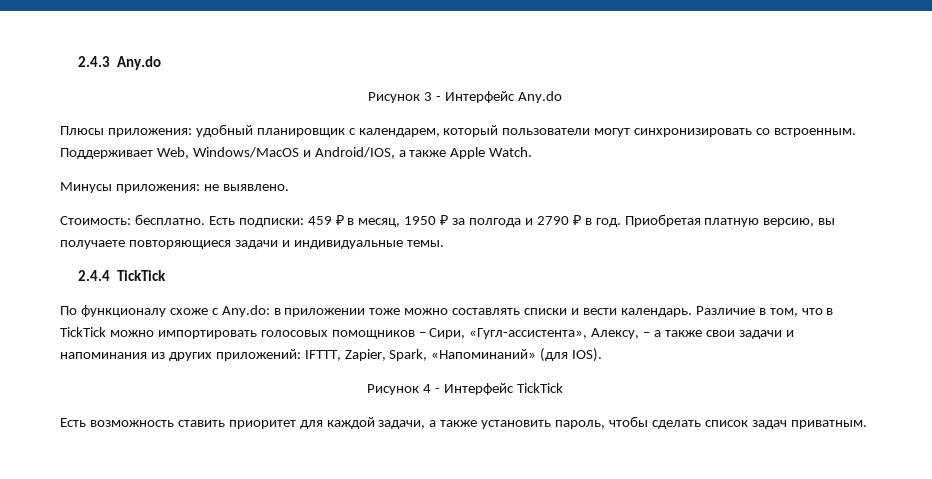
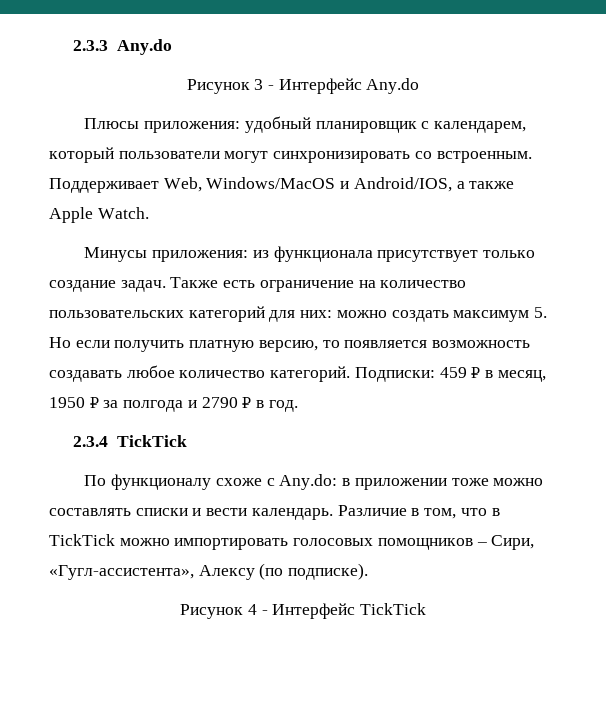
- 2.4.3 Any.do
+ 2.3.3 Any.do
- Минусы приложения: не выявлено.
- Стоимость: бесплатно. Есть подписки: 459 ₽ в месяц, 1950 ₽ за полгода и 2790 ₽ в год. Приобретая платную версию, вы получаете повторяющиеся задачи и индивидуальные темы.
- 2.4.4 TickTick
+ Минусы приложения: из функционала присутствует только создание задач. Также есть ограничение на количество пользовательских категорий для них: можно создать максимум 5. Но если получить платную версию, то появляется возможность создавать любое количество категорий. Подписки: 459 ₽ в месяц, 1950 ₽ за полгода и 2790 ₽ в год.
+ 2.3.4 TickTick
- Различие в том, что в TickTick можно импортировать голосовых помощников – Сири, «Гугл-ассистента», Алексу, – а также свои задачи и напоминания из других приложений: IFTTT, Zapier, Spark, «Напоминаний» (для IOS).
+ Различие в том, что в TickTick можно импортировать голосовых помощников – Сири, «Гугл-ассистента», Алексу (по подписке).
- Есть возможность ставить приоритет для каждой задачи, а также установить пароль, чтобы сделать список задач приватным.

